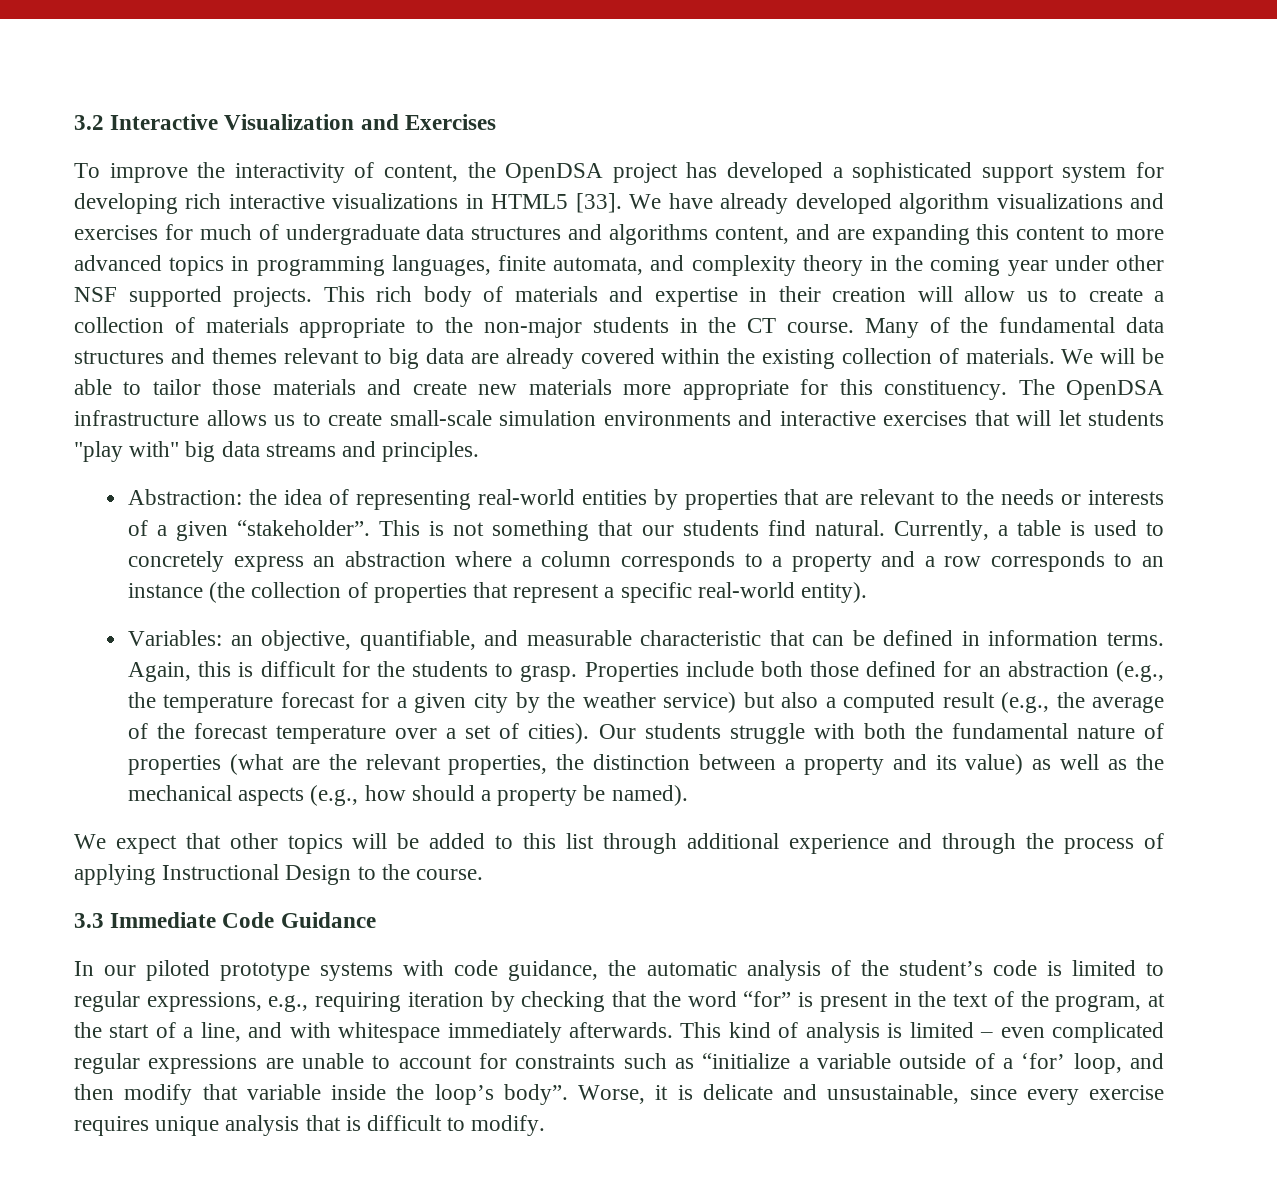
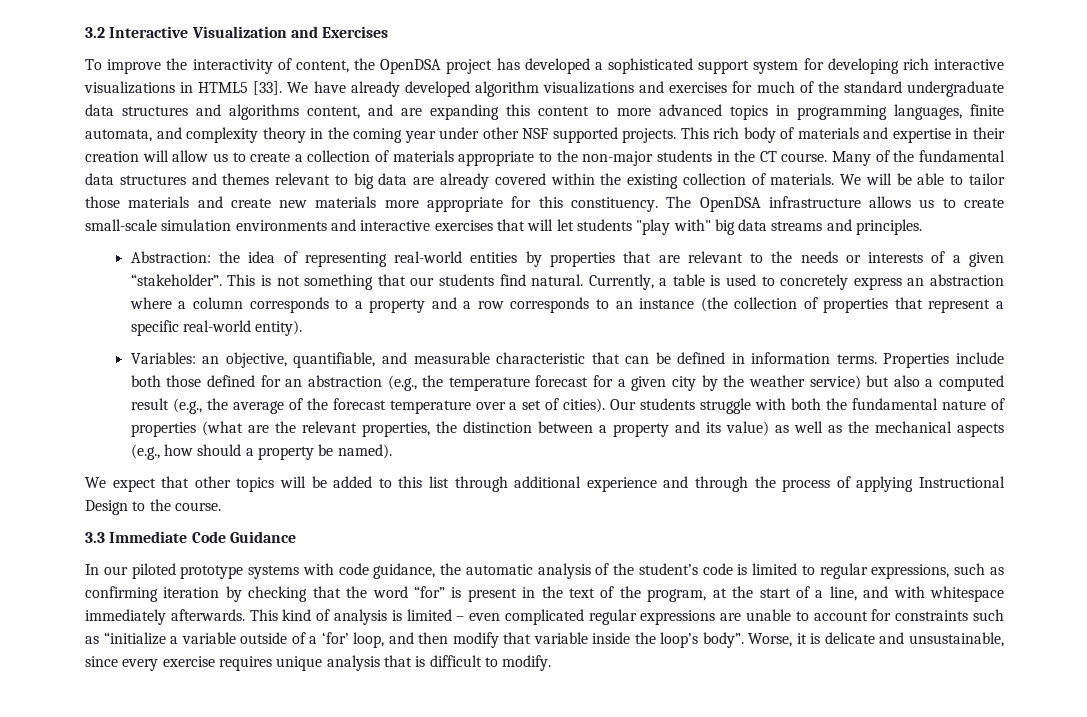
- We have already developed algorithm visualizations and exercises for much of undergraduate data structures and algorithms content, and are expanding this content to more advanced topics in programming languages, finite automata, and complexity theory in the coming year under other NSF supported projects.
+ We have already developed algorithm visualizations and exercises for much of the standard undergraduate data structures and algorithms content, and are expanding this content to more advanced topics in programming languages, finite automata, and complexity theory in the coming year under other NSF supported projects.
- Again, this is difficult for the students to grasp.
- In our piloted prototype systems with code guidance, the automatic analysis of the student’s code is limited to regular expressions, e.g., requiring iteration by checking that the word “for” is present in the text of the program, at the start of a line, and with whitespace immediately afterwards.
+ In our piloted prototype systems with code guidance, the automatic analysis of the student’s code is limited to regular expressions, such as confirming iteration by checking that the word “for” is present in the text of the program, at the start of a line, and with whitespace immediately afterwards.

